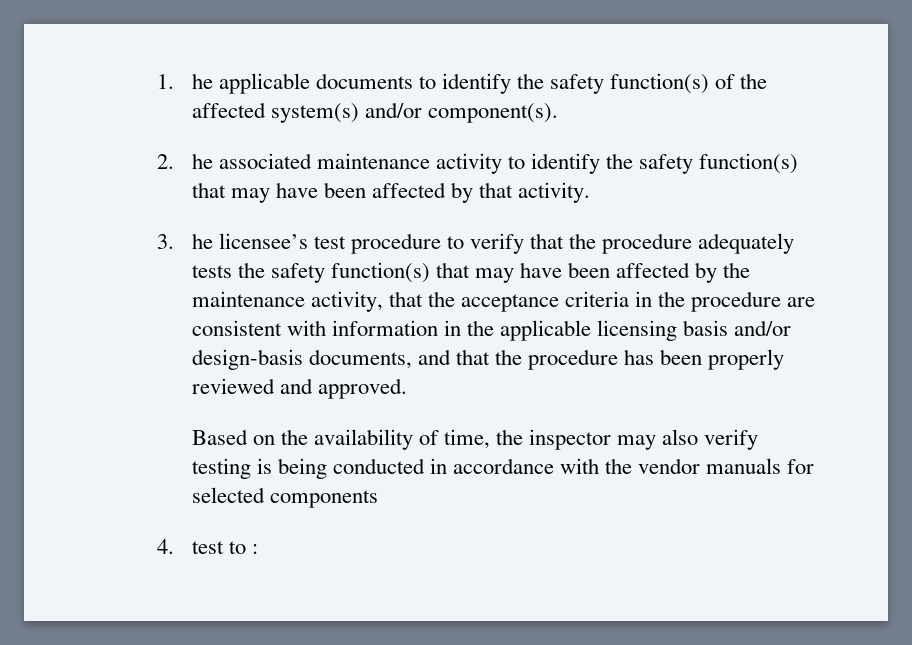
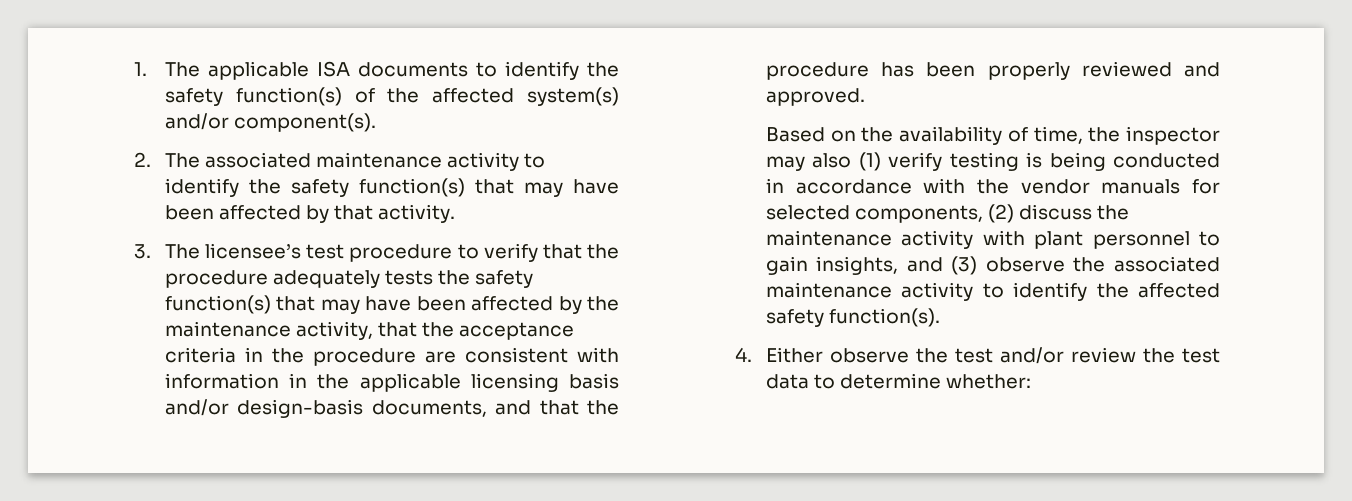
- 1. he applicable documents to identify the safety function(s) of the affected system(s) and/or component(s).
+ 1. The applicable ISA documents to identify the safety function(s) of the affected system(s) and/or component(s).
- 2. he associated maintenance activity to identify the safety function(s) that may have been affected by that activity.
+ 2. The associated maintenance activity to identify the safety function(s) that may have been affected by that activity.
- 3. he licensee’s test procedure to verify that the procedure adequately tests the safety function(s) that may have been affected by the maintenance activity, that the acceptance criteria in the procedure are consistent with information in the applicable licensing basis and/or design-basis documents, and that the procedure has been properly reviewed and approved.
+ 3. The licensee’s test procedure to verify that the procedure adequately tests the safety function(s) that may have been affected by the maintenance activity, that the acceptance criteria in the procedure are consistent with information in the applicable licensing basis and/or design-basis documents, and that the procedure has been properly reviewed and approved.
- Based on the availability of time, the inspector may also verify testing is being conducted in accordance with the vendor manuals for selected components
- 4. test to :
+ Based on the availability of time, the inspector may also (1) verify testing is being conducted in accordance with the vendor manuals for selected components, (2) discuss the maintenance activity with plant personnel to gain insights, and (3) observe the associated maintenance activity to identify the affected safety function(s).
+ 4. Either observe the test and/or review the test data to determine whether:

